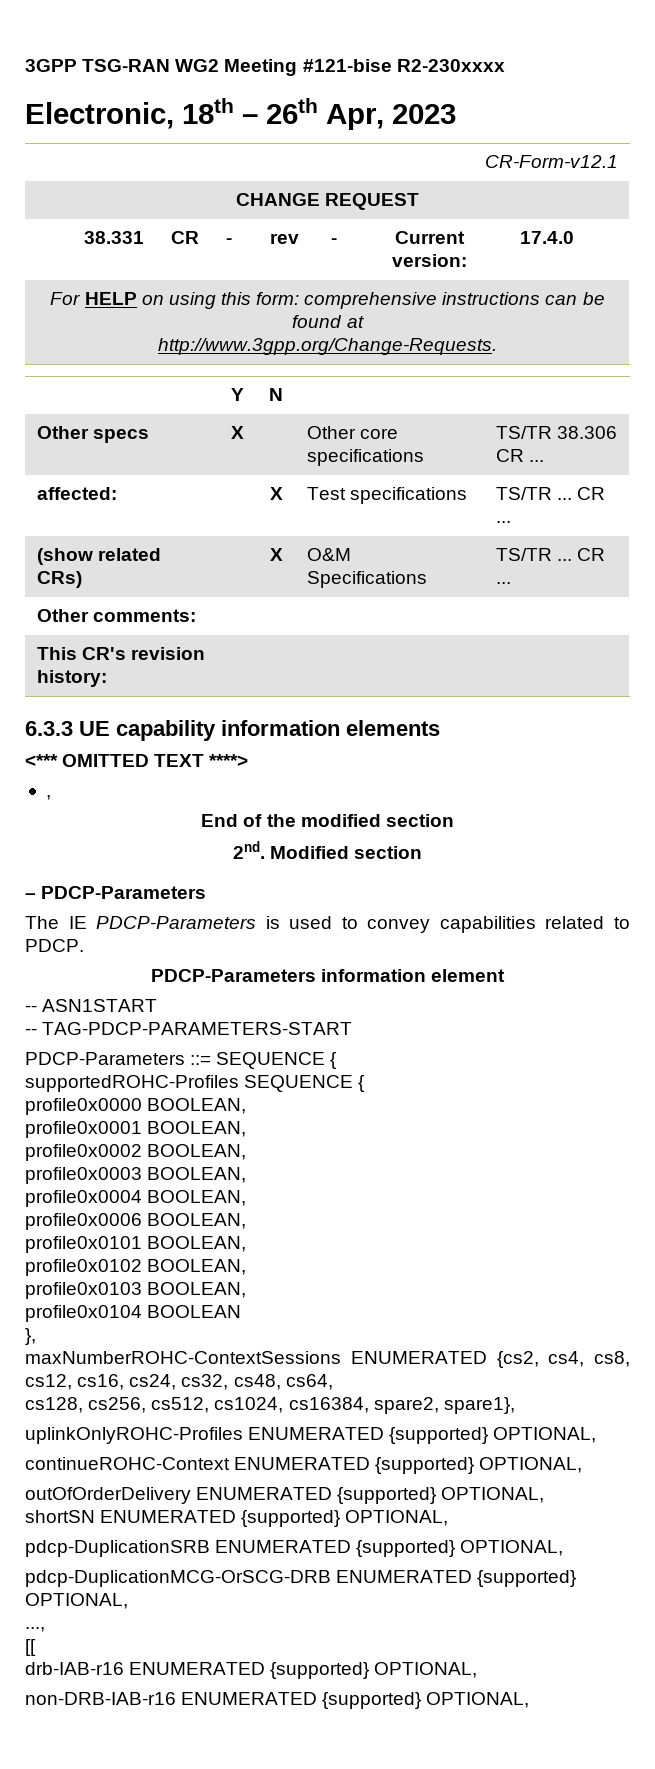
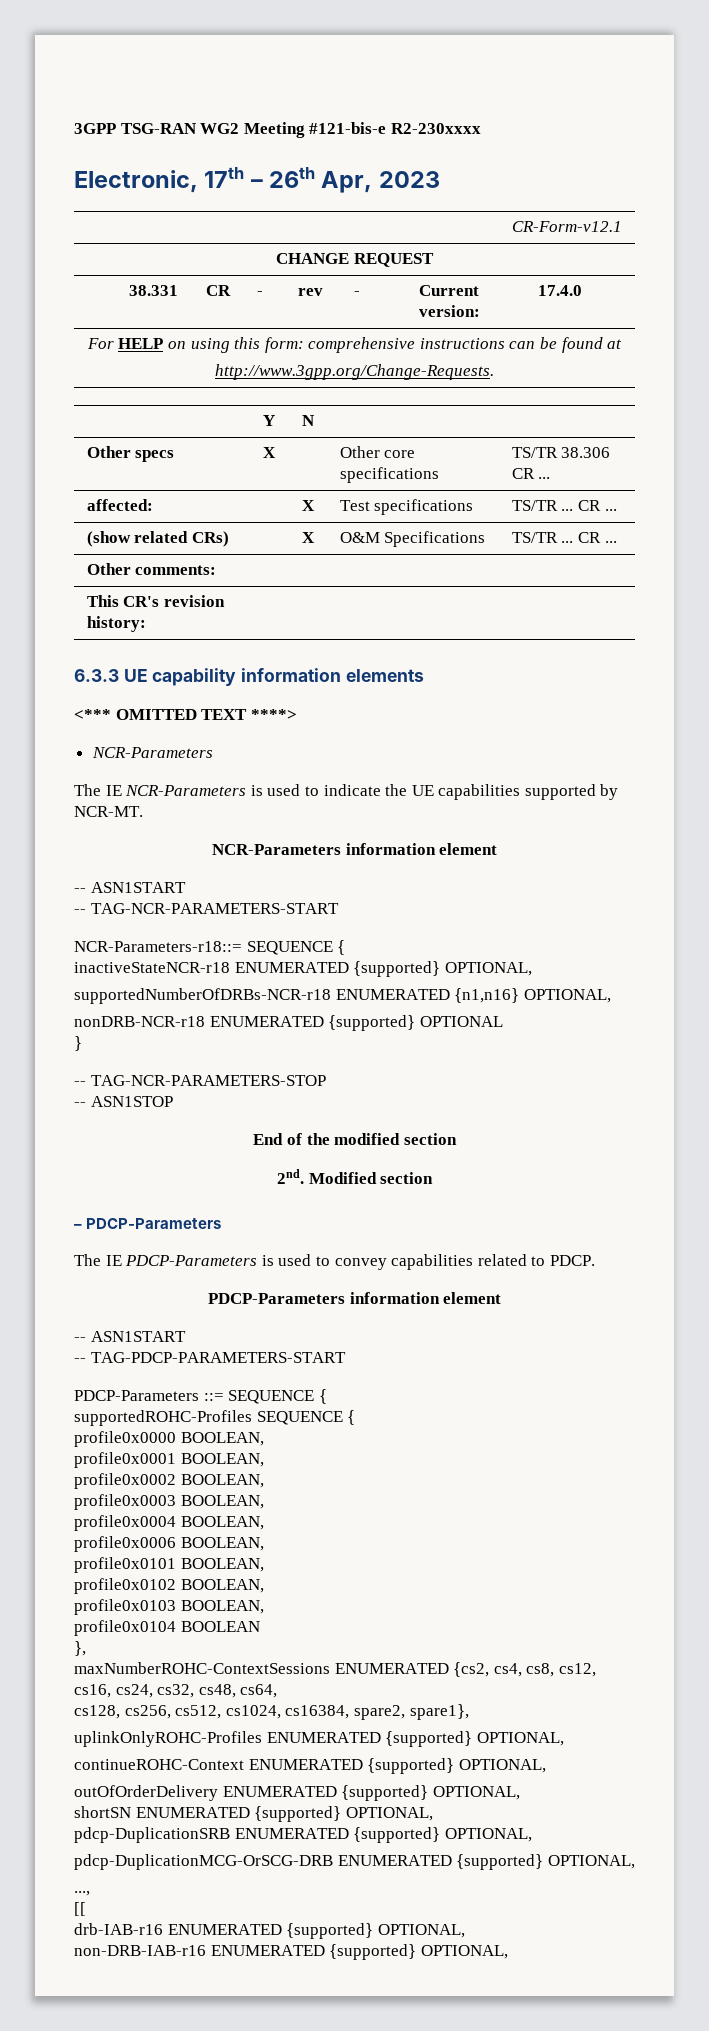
- 3GPP TSG-RAN WG2 Meeting #121-bise R2-230xxxx
+ 3GPP TSG-RAN WG2 Meeting #121-bis-e R2-230xxxx
- Electronic, 18th – 26th Apr, 2023
+ Electronic, 17th – 26th Apr, 2023
  <*** OMITTED TEXT ****>
- ,
+ NCR-Parameters
+ The IE NCR-Parameters is used to indicate the UE capabilities supported by NCR-MT.
+ NCR-Parameters information element
+ -- ASN1START
+ -- TAG-NCR-PARAMETERS-START
+ NCR-Parameters-r18::= SEQUENCE {
+ inactiveStateNCR-r18 ENUMERATED {supported} OPTIONAL,
+ supportedNumberOfDRBs-NCR-r18 ENUMERATED {n1,n16} OPTIONAL,
+ nonDRB-NCR-r18 ENUMERATED {supported} OPTIONAL
+ }
+ -- TAG-NCR-PARAMETERS-STOP
+ -- ASN1STOP

